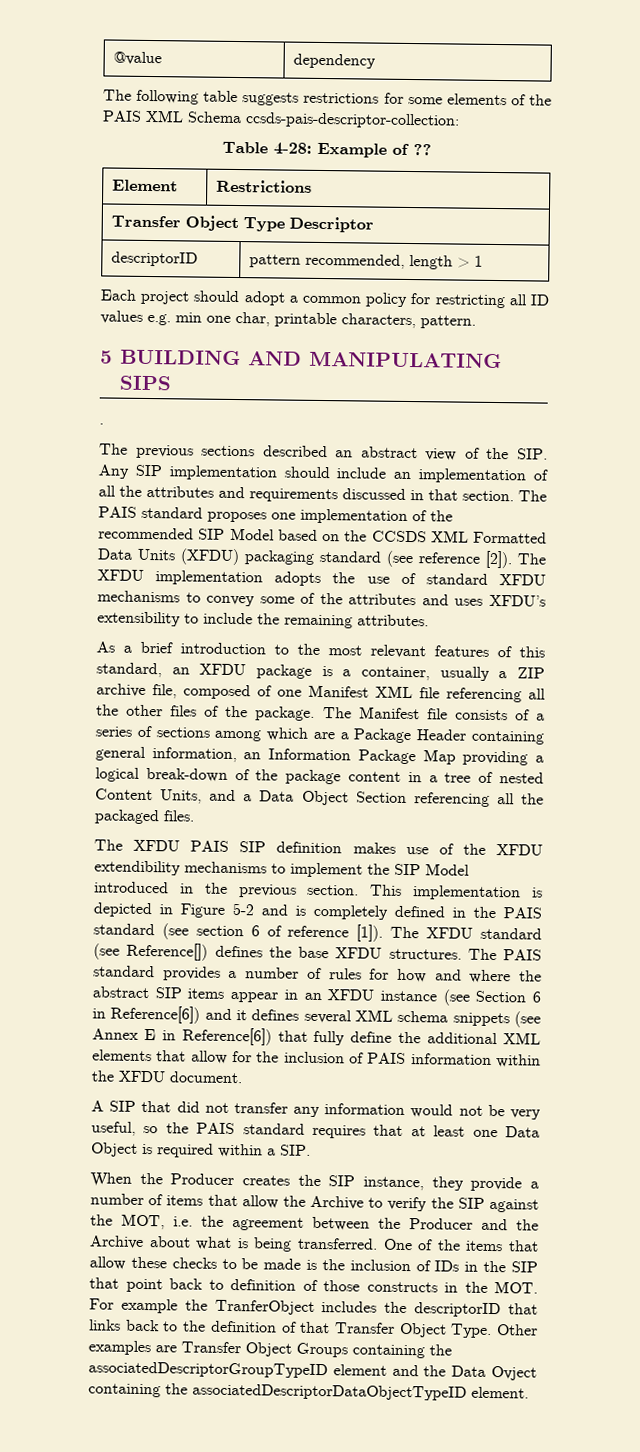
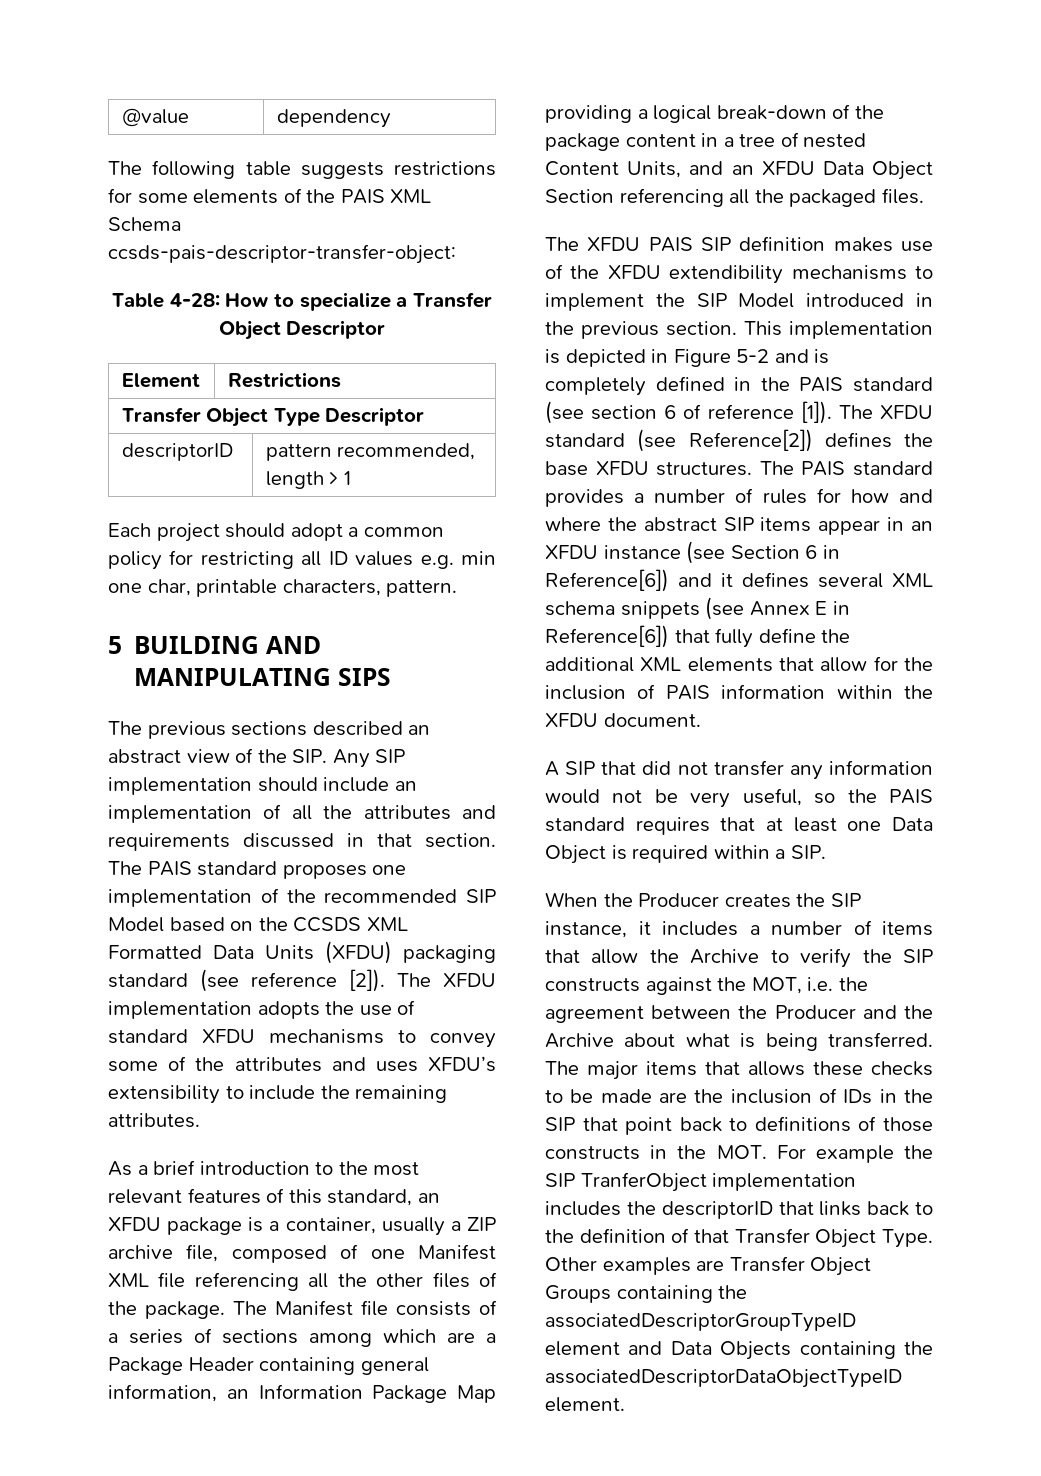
- The following table suggests restrictions for some elements of the PAIS XML Schema ccsds-pais-descriptor-collection:
+ The following table suggests restrictions for some elements of the PAIS XML Schema ccsds-pais-descriptor-transfer-object:
- Table 4-28: Example of ??
+ Table 4-28: How to specialize a Transfer Object Descriptor
- .
- The Manifest file consists of a series of sections among which are a Package Header containing general information, an Information Package Map providing a logical break-down of the package content in a tree of nested Content Units, and a Data Object Section referencing all the packaged files.
+ The Manifest file consists of a series of sections among which are a Package Header containing general information, an Information Package Map providing a logical break-down of the package content in a tree of nested Content Units, and an XFDU Data Object Section referencing all the packaged files.
- The XFDU standard (see Reference[]) defines the base XFDU structures.
+ The XFDU standard (see Reference[2]) defines the base XFDU structures.
- When the Producer creates the SIP instance, they provide a number of items that allow the Archive to verify the SIP against the MOT, i.e. the agreement between the Producer and the Archive about what is being transferred.
+ When the Producer creates the SIP instance, it includes a number of items that allow the Archive to verify the SIP constructs against the MOT, i.e. the agreement between the Producer and the Archive about what is being transferred.
- One of the items that allow these checks to be made is the inclusion of IDs in the SIP that point back to definition of those constructs in the MOT. For example the TranferObject includes the descriptorID that links back to the definition of that Transfer Object Type.
+ The major items that allows these checks to be made are the inclusion of IDs in the SIP that point back to definitions of those constructs in the MOT. For example the SIP TranferObject implementation includes the descriptorID that links back to the definition of that Transfer Object Type.
- Other examples are Transfer Object Groups containing the associatedDescriptorGroupTypeID element and the Data Ovject containing the associatedDescriptorDataObjectTypeID element.
+ Other examples are Transfer Object Groups containing the associatedDescriptorGroupTypeID element and Data Objects containing the associatedDescriptorDataObjectTypeID element.

